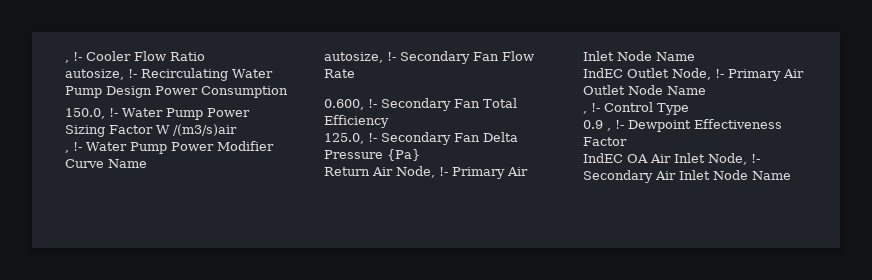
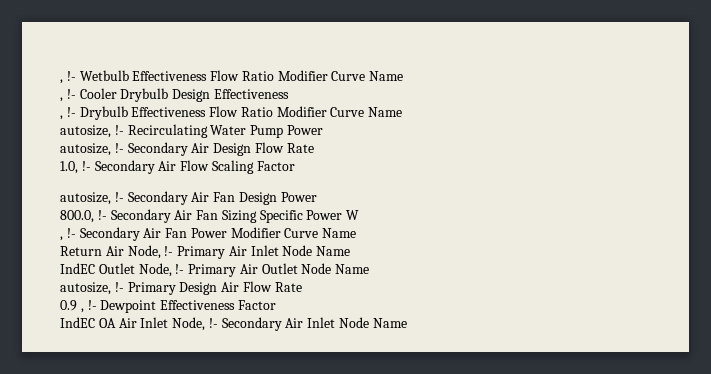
- , !- Cooler Flow Ratio
+ , !- Wetbulb Effectiveness Flow Ratio Modifier Curve Name
+ , !- Cooler Drybulb Design Effectiveness
+ , !- Drybulb Effectiveness Flow Ratio Modifier Curve Name
- autosize, !- Recirculating Water Pump Design Power Consumption
- 150.0, !- Water Pump Power Sizing Factor W /(m3/s)air
- , !- Water Pump Power Modifier Curve Name
+ autosize, !- Recirculating Water Pump Power
+ autosize, !- Secondary Air Design Flow Rate
+ 1.0, !- Secondary Air Flow Scaling Factor
+ autosize, !- Secondary Air Fan Design Power
+ 800.0, !- Secondary Air Fan Sizing Specific Power W
+ , !- Secondary Air Fan Power Modifier Curve Name
- autosize, !- Secondary Fan Flow Rate
- 0.600, !- Secondary Fan Total Efficiency
- 125.0, !- Secondary Fan Delta Pressure {Pa}
- , !- Control Type
+ autosize, !- Primary Design Air Flow Rate

